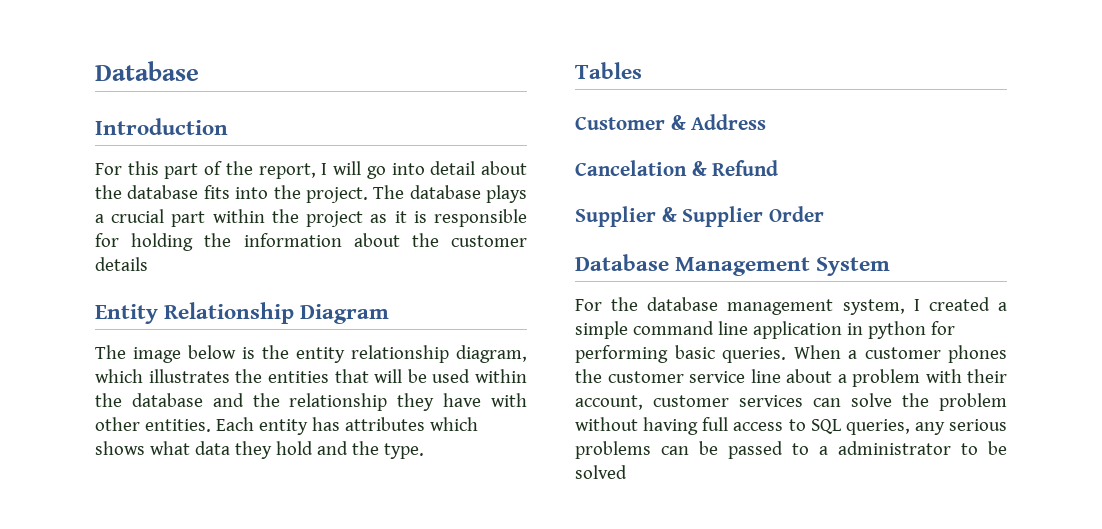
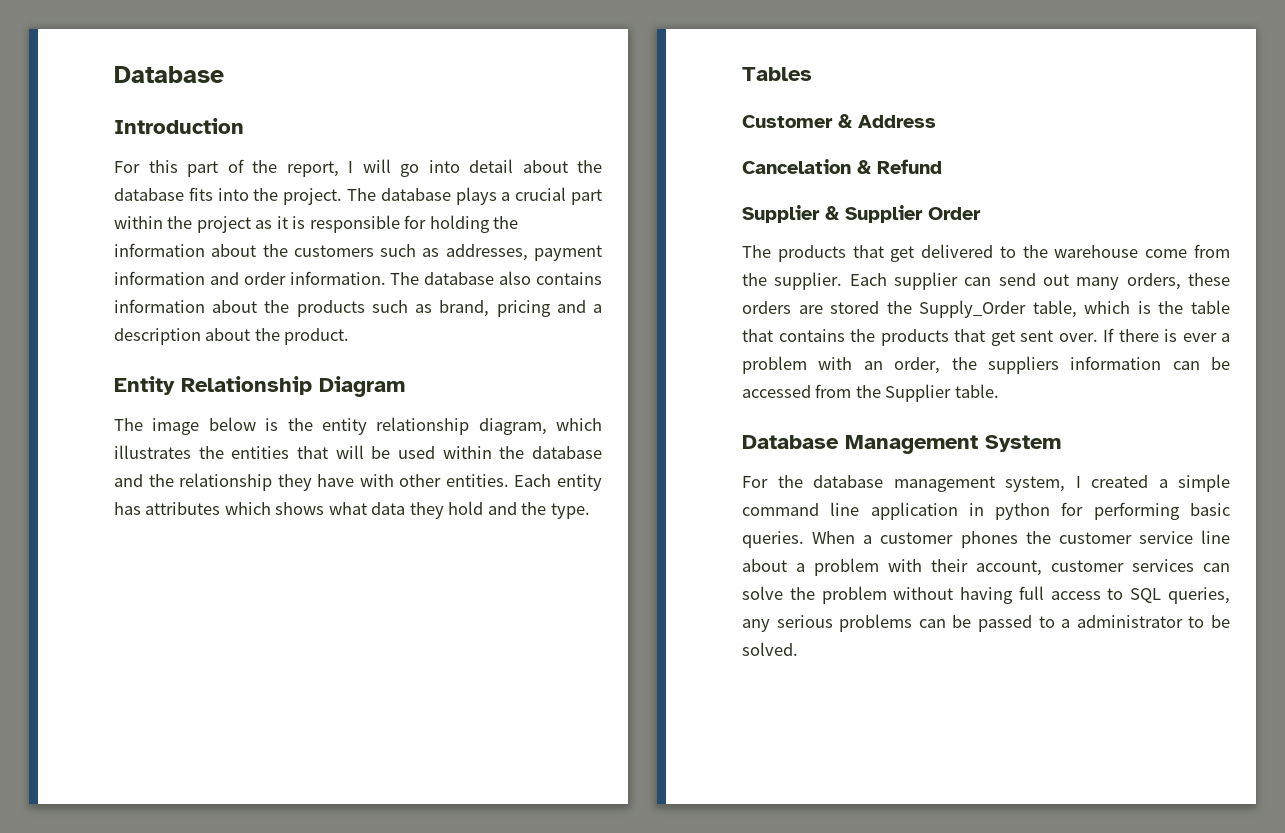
- The database plays a crucial part within the project as it is responsible for holding the information about the customer details
+ The database plays a crucial part within the project as it is responsible for holding the information about the customers such as addresses, payment information and order information. The database also contains information about the products such as brand, pricing and a description about the product.
+ The products that get delivered to the warehouse come from the supplier. Each supplier can send out many orders, these orders are stored the Supply_Order table, which is the table that contains the products that get sent over. If there is ever a problem with an order, the suppliers information can be accessed from the Supplier table.
- When a customer phones the customer service line about a problem with their account, customer services can solve the problem without having full access to SQL queries, any serious problems can be passed to a administrator to be solved
+ When a customer phones the customer service line about a problem with their account, customer services can solve the problem without having full access to SQL queries, any serious problems can be passed to a administrator to be solved.

